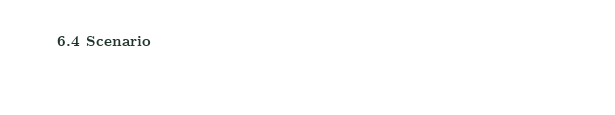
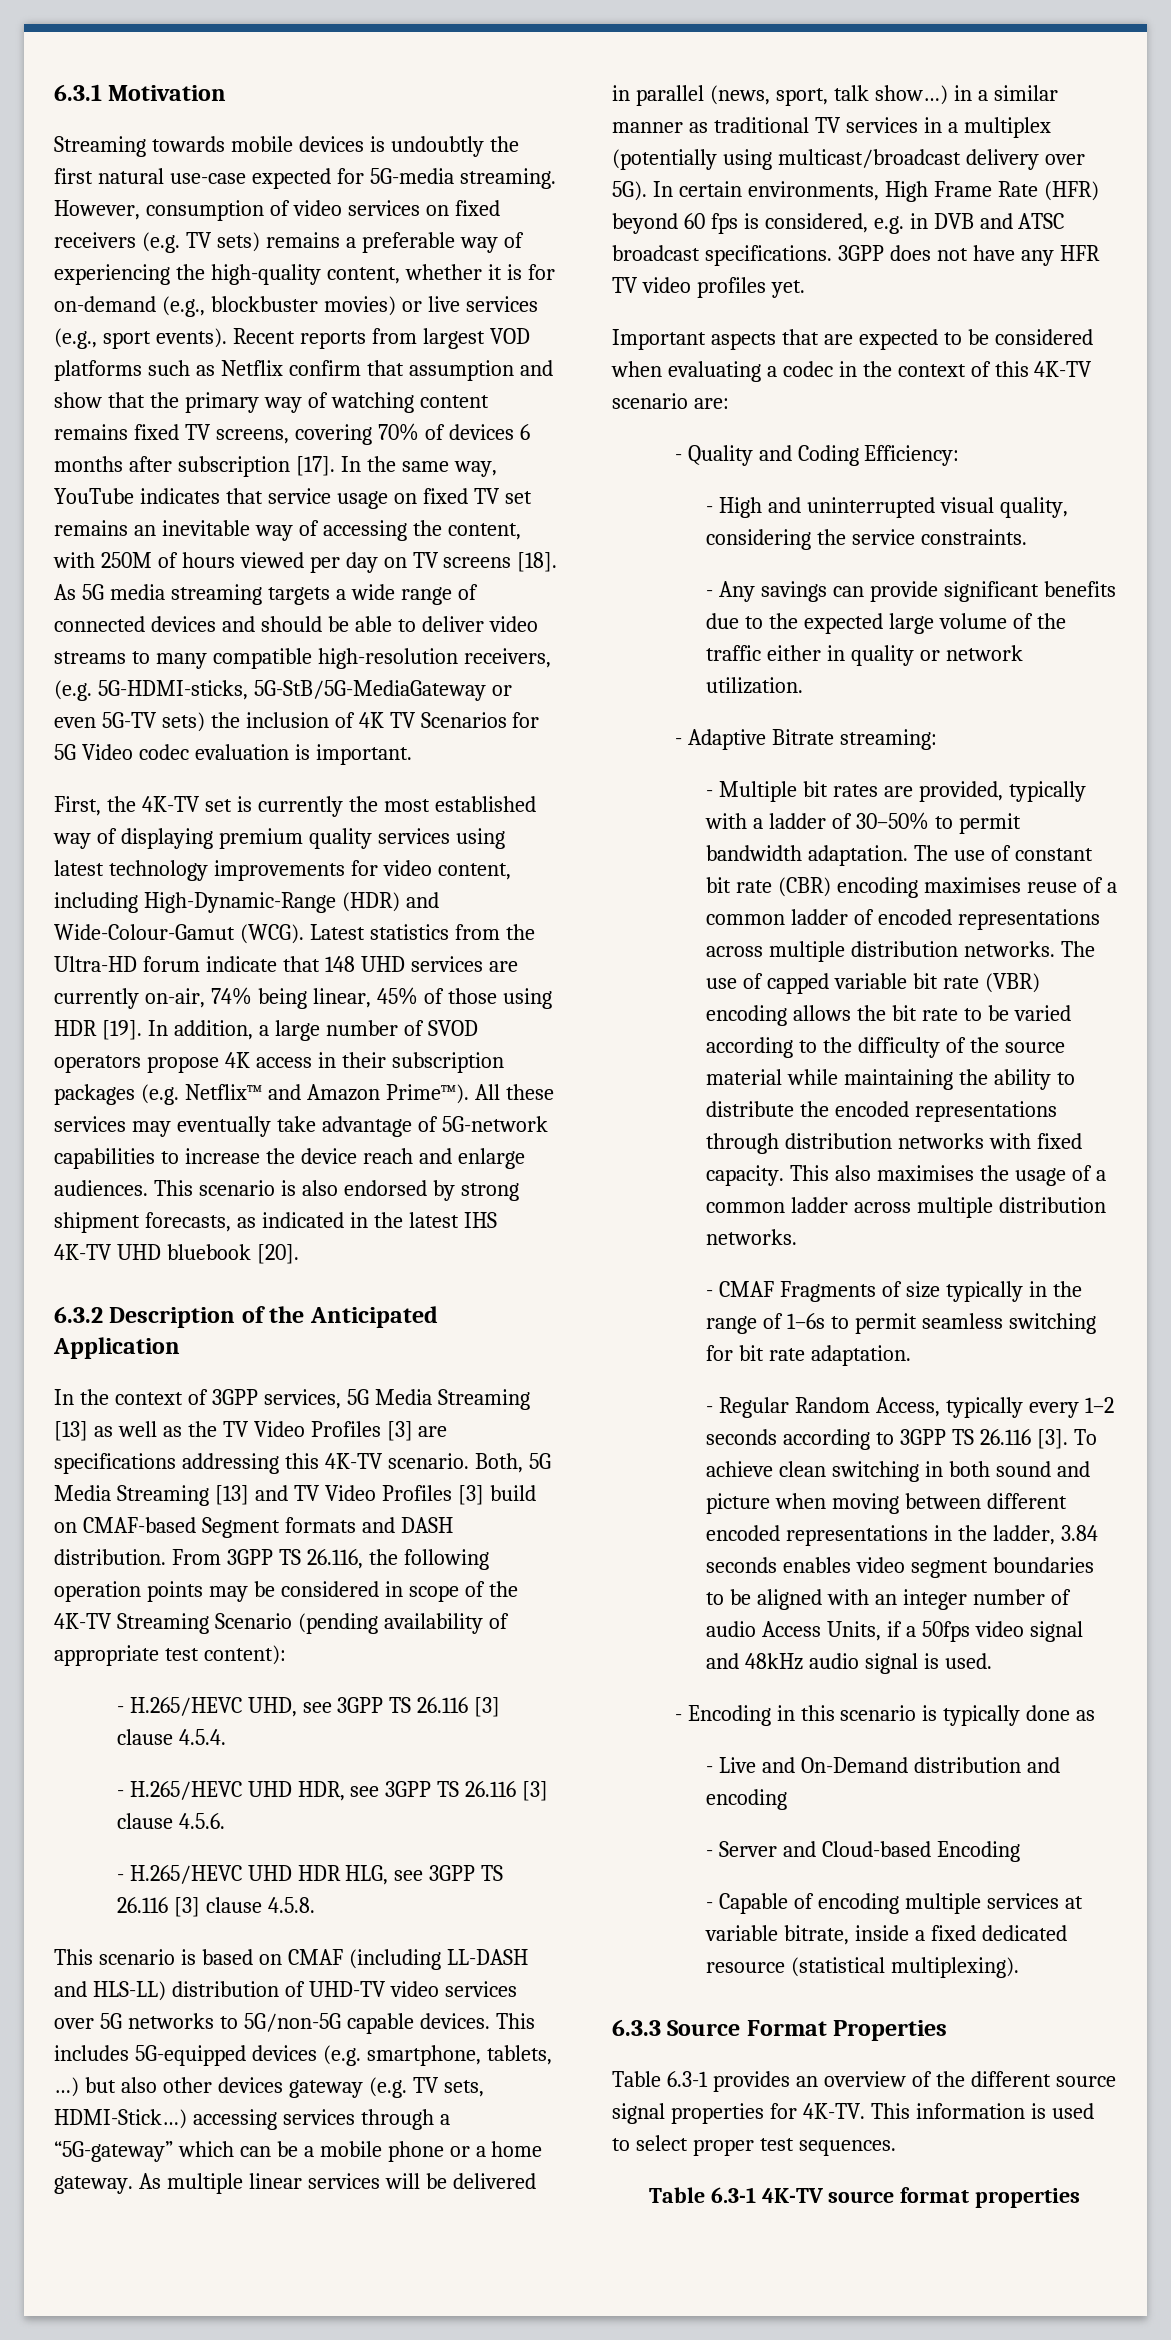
- 6.4 Scenario
+ 6.3.1 Motivation
+ Streaming towards mobile devices is undoubtly the first natural use-case expected for 5G-media streaming. However, consumption of video services on fixed receivers (e.g. TV sets) remains a preferable way of experiencing the high-quality content, whether it is for on-demand (e.g., blockbuster movies) or live services (e.g., sport events). Recent reports from largest VOD platforms such as Netflix confirm that assumption and show that the primary way of watching content remains fixed TV screens, covering 70% of devices 6 months after subscription [17]. In the same way, YouTube indicates that service usage on fixed TV set remains an inevitable way of accessing the content, with 250M of hours viewed per day on TV screens [18]. As 5G media streaming targets a wide range of connected devices and should be able to deliver video streams to many compatible high-resolution receivers, (e.g. 5G-HDMI-sticks, 5G-StB/5G-MediaGateway or even 5G-TV sets) the inclusion of 4K TV Scenarios for 5G Video codec evaluation is important.
+ First, the 4K-TV set is currently the most established way of displaying premium quality services using latest technology improvements for video content, including High-Dynamic-Range (HDR) and Wide-Colour-Gamut (WCG). Latest statistics from the Ultra-HD forum indicate that 148 UHD services are currently on-air, 74% being linear, 45% of those using HDR [19]. In addition, a large number of SVOD operators propose 4K access in their subscription packages (e.g. Netflix™ and Amazon Prime™). All these services may eventually take advantage of 5G-network capabilities to increase the device reach and enlarge audiences. This scenario is also endorsed by strong shipment forecasts, as indicated in the latest IHS 4K-TV UHD bluebook [20].
+ 6.3.2 Description of the Anticipated Application
+ In the context of 3GPP services, 5G Media Streaming [13] as well as the TV Video Profiles [3] are specifications addressing this 4K-TV scenario. Both, 5G Media Streaming [13] and TV Video Profiles [3] build on CMAF-based Segment formats and DASH distribution. From 3GPP TS 26.116, the following operation points may be considered in scope of the 4K-TV Streaming Scenario (pending availability of appropriate test content):
+ - H.265/HEVC UHD, see 3GPP TS 26.116 [3] clause 4.5.4.
+ - H.265/HEVC UHD HDR, see 3GPP TS 26.116 [3] clause 4.5.6.
+ - H.265/HEVC UHD HDR HLG, see 3GPP TS 26.116 [3] clause 4.5.8.
+ This scenario is based on CMAF (including LL-DASH and HLS-LL) distribution of UHD-TV video services over 5G networks to 5G/non-5G capable devices. This includes 5G-equipped devices (e.g. smartphone, tablets, …) but also other devices gateway (e.g. TV sets, HDMI-Stick…) accessing services through a “5G-gateway” which can be a mobile phone or a home gateway. As multiple linear services will be delivered in parallel (news, sport, talk show…) in a similar manner as traditional TV services in a multiplex (potentially using multicast/broadcast delivery over 5G). In certain environments, High Frame Rate (HFR) beyond 60 fps is considered, e.g. in DVB and ATSC broadcast specifications. 3GPP does not have any HFR TV video profiles yet.
+ Important aspects that are expected to be considered when evaluating a codec in the context of this 4K-TV scenario are:
+ - Quality and Coding Efficiency:
+ - High and uninterrupted visual quality, considering the service constraints.
+ - Any savings can provide significant benefits due to the expected large volume of the traffic either in quality or network utilization.
+ - Adaptive Bitrate streaming:
+ - Multiple bit rates are provided, typically with a ladder of 30–50% to permit bandwidth adaptation. The use of constant bit rate (CBR) encoding maximises reuse of a common ladder of encoded representations across multiple distribution networks. The use of capped variable bit rate (VBR) encoding allows the bit rate to be varied according to the difficulty of the source material while maintaining the ability to distribute the encoded representations through distribution networks with fixed capacity. This also maximises the usage of a common ladder across multiple distribution networks.
+ - CMAF Fragments of size typically in the range of 1–6s to permit seamless switching for bit rate adaptation.
+ - Regular Random Access, typically every 1–2 seconds according to 3GPP TS 26.116 [3]. To achieve clean switching in both sound and picture when moving between different encoded representations in the ladder, 3.84 seconds enables video segment boundaries to be aligned with an integer number of audio Access Units, if a 50fps video signal and 48kHz audio signal is used.
+ - Encoding in this scenario is typically done as
+ - Live and On-Demand distribution and encoding
+ - Server and Cloud-based Encoding
+ - Capable of encoding multiple services at variable bitrate, inside a fixed dedicated resource (statistical multiplexing).
+ 6.3.3 Source Format Properties
+ Table 6.3-1 provides an overview of the different source signal properties for 4K-TV. This information is used to select proper test sequences.
+ Table 6.3-1 4K-TV source format properties

